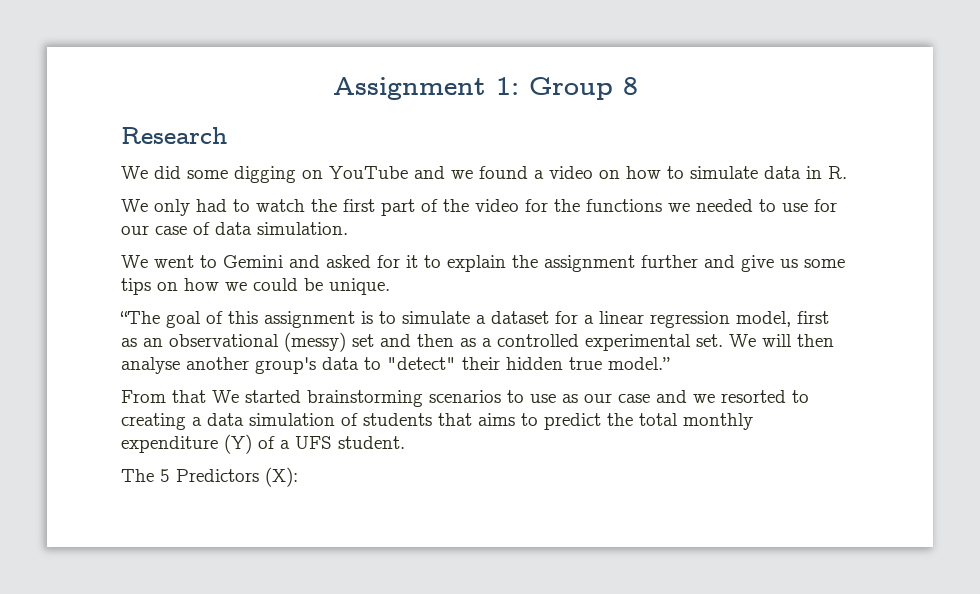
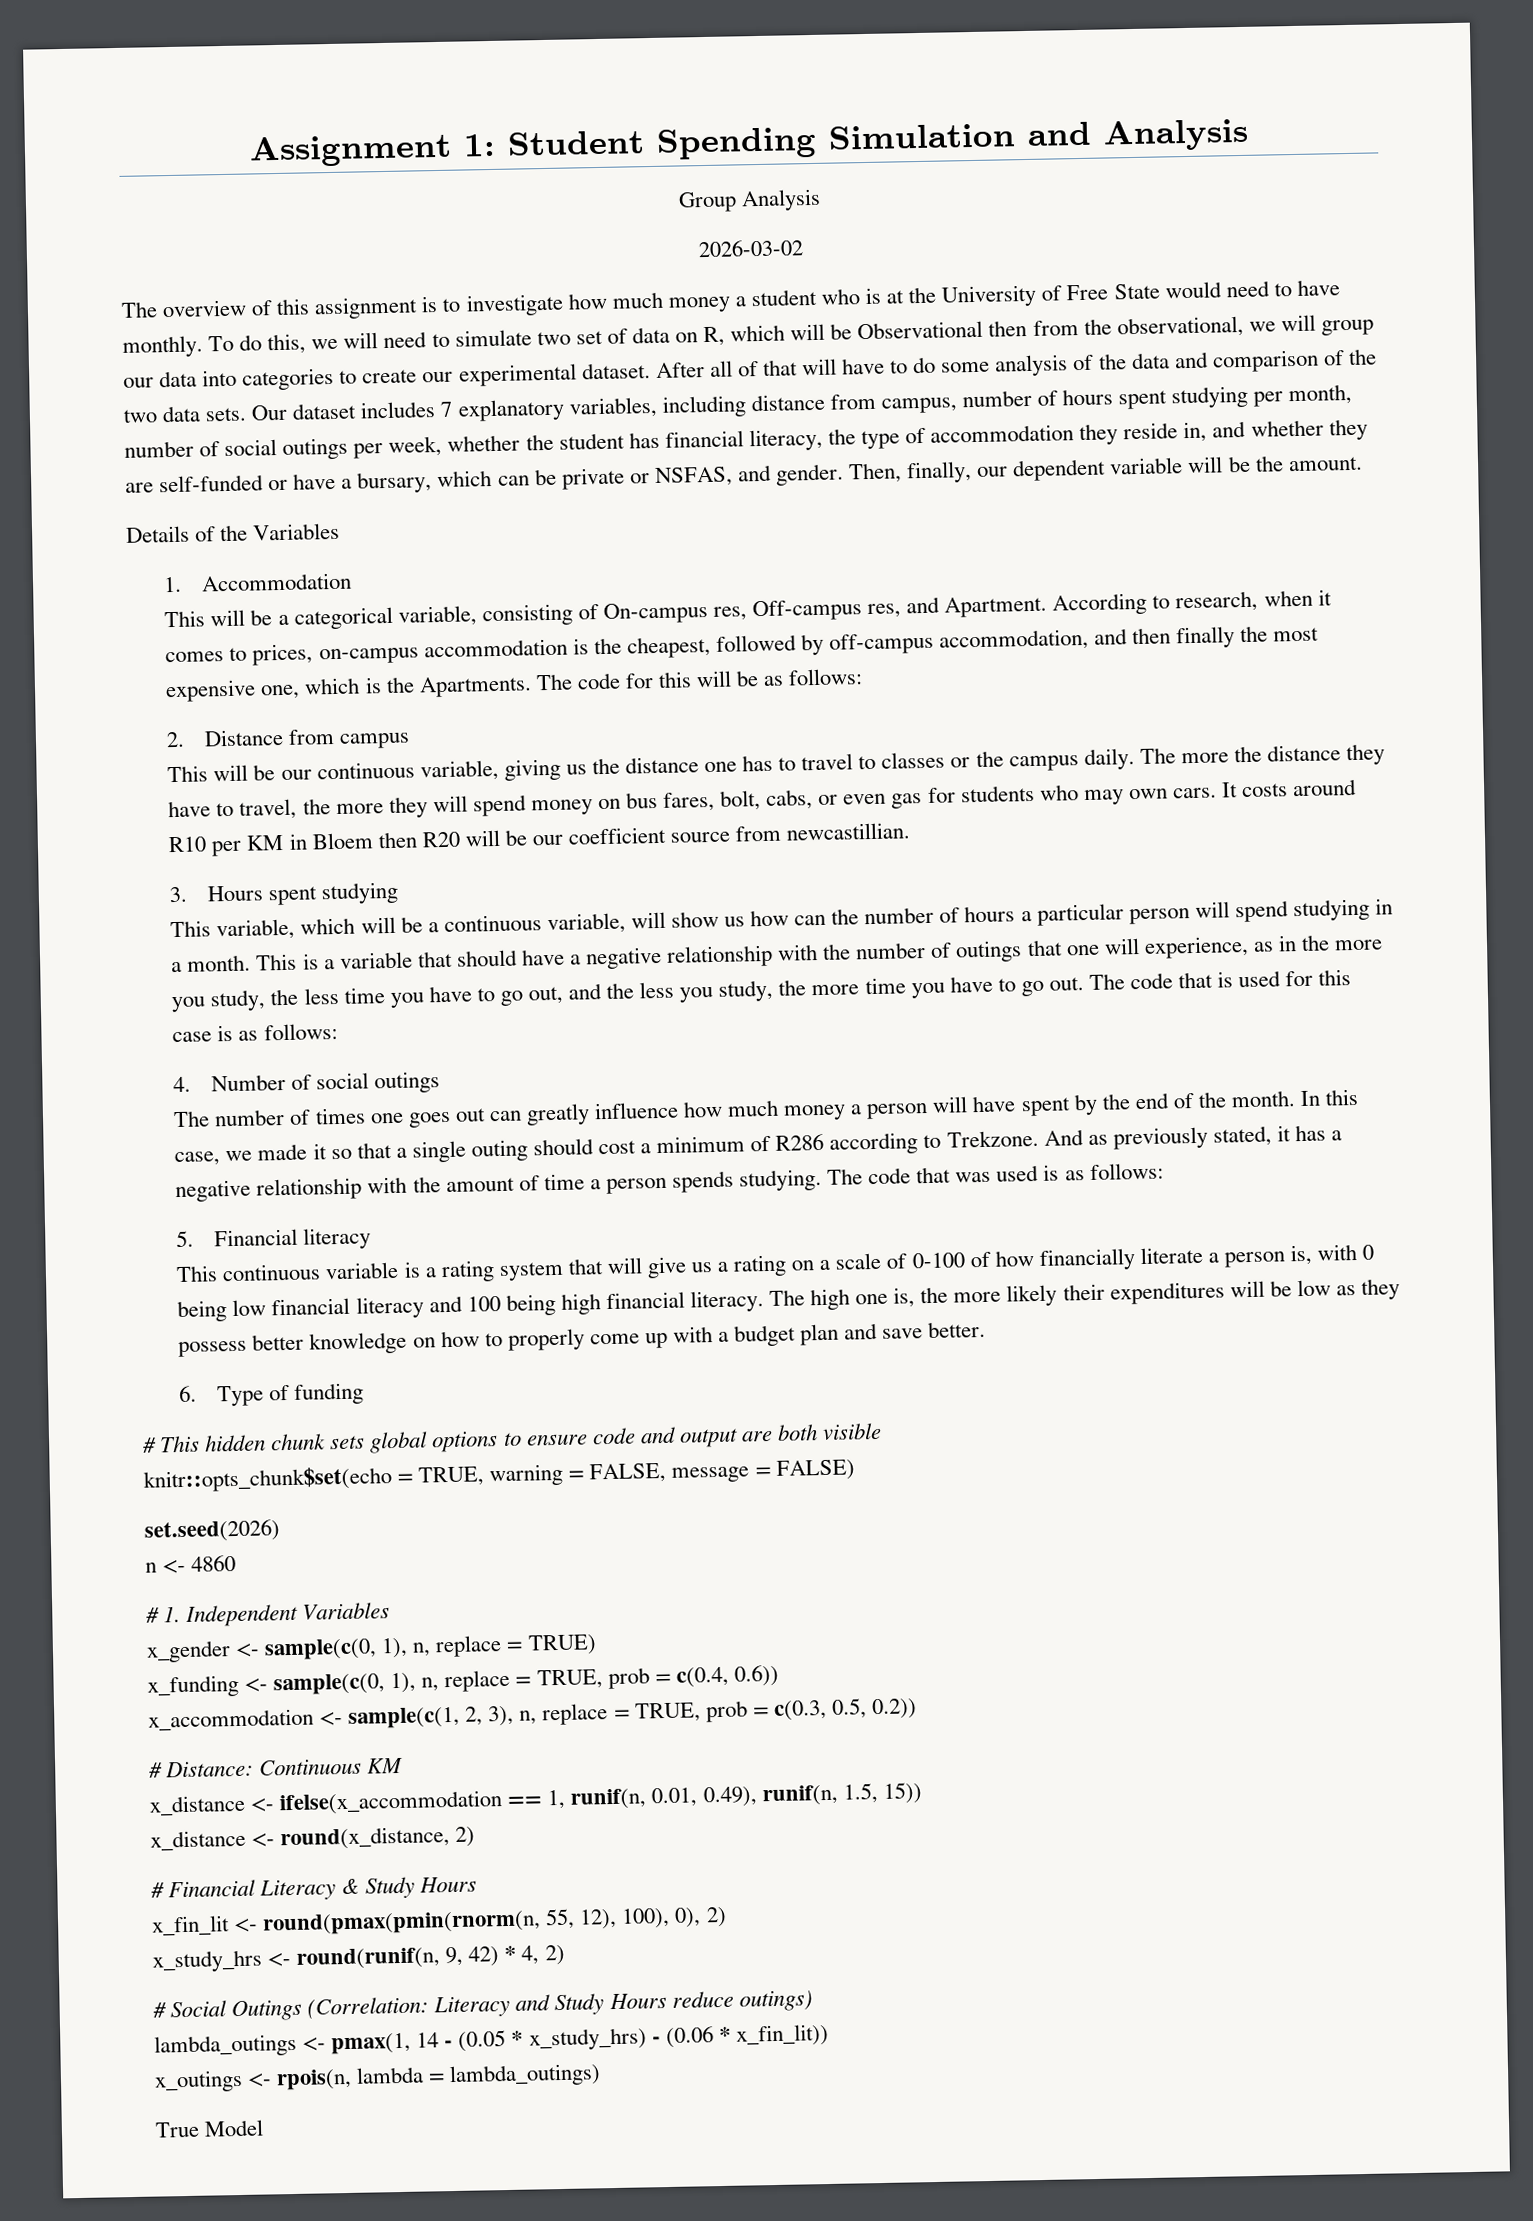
- Assignment 1: Group 8
- Research
- We did some digging on YouTube and we found a video on how to simulate data in R.
- We only had to watch the first part of the video for the functions we needed to use for our case of data simulation.
- We went to Gemini and asked for it to explain the assignment further and give us some tips on how we could be unique.
- “The goal of this assignment is to simulate a dataset for a linear regression model, first as an observational (messy) set and then as a controlled experimental set. We will then analyse another group's data to "detect" their hidden true model.”
- From that We started brainstorming scenarios to use as our case and we resorted to creating a data simulation of students that aims to predict the total monthly expenditure (Y) of a UFS student.
- The 5 Predictors (X):
+ Assignment 1: Student Spending Simulation and Analysis
+ Group Analysis
+ 2026-03-02
+ The overview of this assignment is to investigate how much money a student who is at the University of Free State would need to have monthly. To do this, we will need to simulate two set of data on R, which will be Observational then from the observational, we will group our data into categories to create our experimental dataset. After all of that will have to do some analysis of the data and comparison of the two data sets. Our dataset includes 7 explanatory variables, including distance from campus, number of hours spent studying per month, number of social outings per week, whether the student has financial literacy, the type of accommodation they reside in, and whether they are self-funded or have a bursary, which can be private or NSFAS, and gender. Then, finally, our dependent variable will be the amount.
+ Details of the Variables
+ 1. Accommodation
+ This will be a categorical variable, consisting of On-campus res, Off-campus res, and Apartment. According to research, when it comes to prices, on-campus accommodation is the cheapest, followed by off-campus accommodation, and then finally the most expensive one, which is the Apartments. The code for this will be as follows:
+ 2. Distance from campus
+ This will be our continuous variable, giving us the distance one has to travel to classes or the campus daily. The more the distance they have to travel, the more they will spend money on bus fares, bolt, cabs, or even gas for students who may own cars. It costs around R10 per KM in Bloem then R20 will be our coefficient source from newcastillian.
+ 3. Hours spent studying
+ This variable, which will be a continuous variable, will show us how can the number of hours a particular person will spend studying in a month. This is a variable that should have a negative relationship with the number of outings that one will experience, as in the more you study, the less time you have to go out, and the less you study, the more time you have to go out. The code that is used for this case is as follows:
+ 4. Number of social outings
+ The number of times one goes out can greatly influence how much money a person will have spent by the end of the month. In this case, we made it so that a single outing should cost a minimum of R286 according to Trekzone. And as previously stated, it has a negative relationship with the amount of time a person spends studying. The code that was used is as follows:
+ 5. Financial literacy
+ This continuous variable is a rating system that will give us a rating on a scale of 0-100 of how financially literate a person is, with 0 being low financial literacy and 100 being high financial literacy. The high one is, the more likely their expenditures will be low as they possess better knowledge on how to properly come up with a budget plan and save better.
+ 6. Type of funding
+ # This hidden chunk sets global options to ensure code and output are both visible
+ knitr::opts_chunk$set(echo = TRUE, warning = FALSE, message = FALSE)
+ set.seed(2026)
+ n <- 4860
+ # 1. Independent Variables
+ x_gender <- sample(c(0, 1), n, replace = TRUE)
+ x_funding <- sample(c(0, 1), n, replace = TRUE, prob = c(0.4, 0.6))
+ x_accommodation <- sample(c(1, 2, 3), n, replace = TRUE, prob = c(0.3, 0.5, 0.2))
+ # Distance: Continuous KM
+ x_distance <- ifelse(x_accommodation == 1, runif(n, 0.01, 0.49), runif(n, 1.5, 15))
+ x_distance <- round(x_distance, 2)
+ # Financial Literacy & Study Hours
+ x_fin_lit <- round(pmax(pmin(rnorm(n, 55, 12), 100), 0), 2)
+ x_study_hrs <- round(runif(n, 9, 42) * 4, 2)
+ # Social Outings (Correlation: Literacy and Study Hours reduce outings)
+ lambda_outings <- pmax(1, 14 - (0.05 * x_study_hrs) - (0.06 * x_fin_lit))
+ x_outings <- rpois(n, lambda = lambda_outings)
+ True Model

